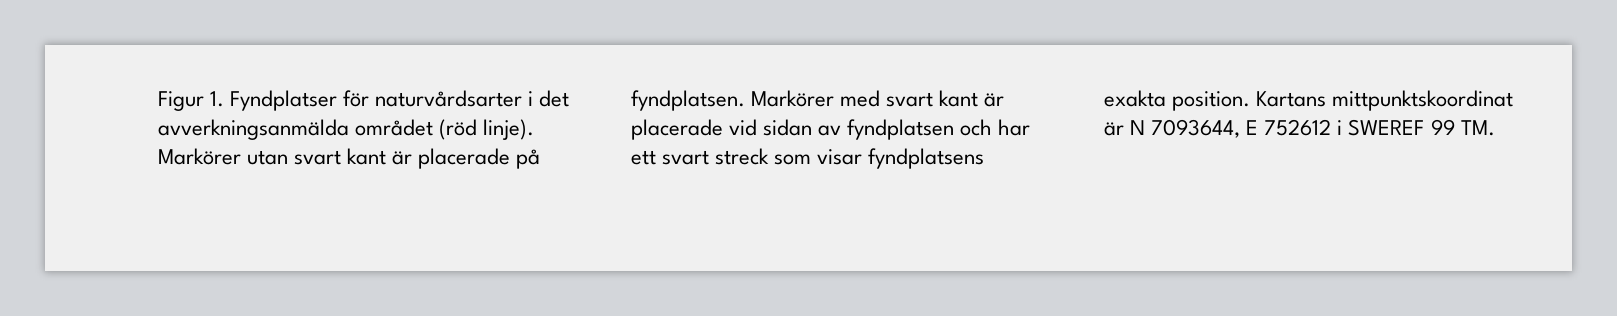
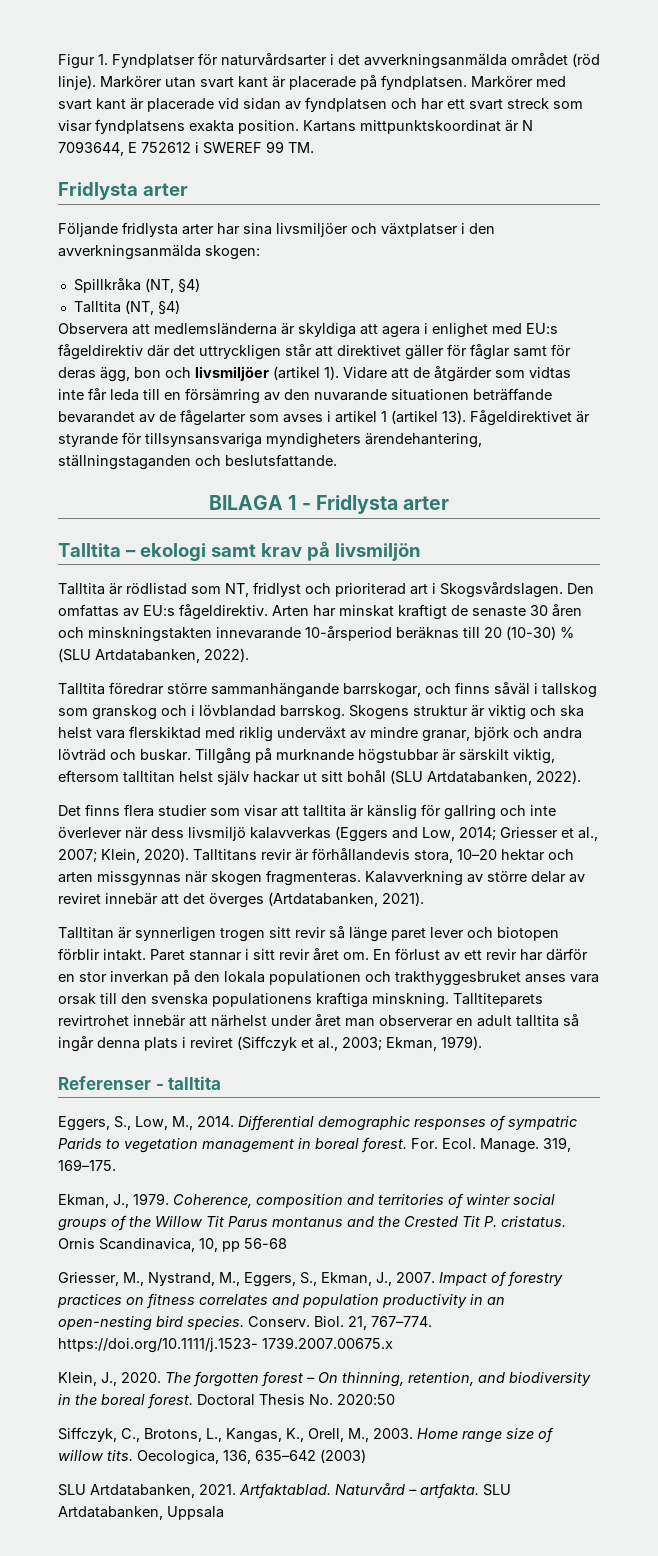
  Kartans mittpunktskoordinat är N 7093644, E 752612 i SWEREF 99 TM.
+ Fridlysta arter
+ Följande fridlysta arter har sina livsmiljöer och växtplatser i den avverkningsanmälda skogen:
+ Spillkråka (NT, §4)
+ Talltita (NT, §4)
+ Observera att medlemsländerna är skyldiga att agera i enlighet med EU:s fågeldirektiv där det uttryckligen står att direktivet gäller för fåglar samt för deras ägg, bon och livsmiljöer (artikel 1). Vidare att de åtgärder som vidtas inte får leda till en försämring av den nuvarande situationen beträffande bevarandet av de fågelarter som avses i artikel 1 (artikel 13). Fågeldirektivet är styrande för tillsynsansvariga myndigheters ärendehantering, ställningstaganden och beslutsfattande.
+ BILAGA 1 - Fridlysta arter
+ Talltita – ekologi samt krav på livsmiljön
+ Talltita är rödlistad som NT, fridlyst och prioriterad art i Skogsvårdslagen. Den omfattas av EU:s fågeldirektiv. Arten har minskat kraftigt de senaste 30 åren och minskningstakten innevarande 10-årsperiod beräknas till 20 (10-30) % (SLU Artdatabanken, 2022).
+ Talltita föredrar större sammanhängande barrskogar, och finns såväl i tallskog som granskog och i lövblandad barrskog. Skogens struktur är viktig och ska helst vara flerskiktad med riklig underväxt av mindre granar, björk och andra lövträd och buskar. Tillgång på murknande högstubbar är särskilt viktig, eftersom talltitan helst själv hackar ut sitt bohål (SLU Artdatabanken, 2022).
+ Det finns flera studier som visar att talltita är känslig för gallring och inte överlever när dess livsmiljö kalavverkas (Eggers and Low, 2014; Griesser et al., 2007; Klein, 2020). Talltitans revir är förhållandevis stora, 10–20 hektar och arten missgynnas när skogen fragmenteras. Kalavverkning av större delar av reviret innebär att det överges (Artdatabanken, 2021).
+ Talltitan är synnerligen trogen sitt revir så länge paret lever och biotopen förblir intakt. Paret stannar i sitt revir året om. En förlust av ett revir har därför en stor inverkan på den lokala populationen och trakthyggesbruket anses vara orsak till den svenska populationens kraftiga minskning. Talltiteparets revirtrohet innebär att närhelst under året man observerar en adult talltita så ingår denna plats i reviret (Siffczyk et al., 2003; Ekman, 1979).
+ Referenser - talltita
+ Eggers, S., Low, M., 2014. Differential demographic responses of sympatric Parids to vegetation management in boreal forest. For. Ecol. Manage. 319, 169–175.
+ Ekman, J., 1979. Coherence, composition and territories of winter social groups of the Willow Tit Parus montanus and the Crested Tit P. cristatus. Ornis Scandinavica, 10, pp 56-68
+ Griesser, M., Nystrand, M., Eggers, S., Ekman, J., 2007. Impact of forestry practices on fitness correlates and population productivity in an open-nesting bird species. Conserv. Biol. 21, 767–774. https://doi.org/10.1111/j.1523- 1739.2007.00675.x
+ Klein, J., 2020. The forgotten forest – On thinning, retention, and biodiversity in the boreal forest. Doctoral Thesis No. 2020:50
+ Siffczyk, C., Brotons, L., Kangas, K., Orell, M., 2003. Home range size of willow tits. Oecologica, 136, 635–642 (2003)
+ SLU Artdatabanken, 2021. Artfaktablad. Naturvård – artfakta. SLU Artdatabanken, Uppsala

